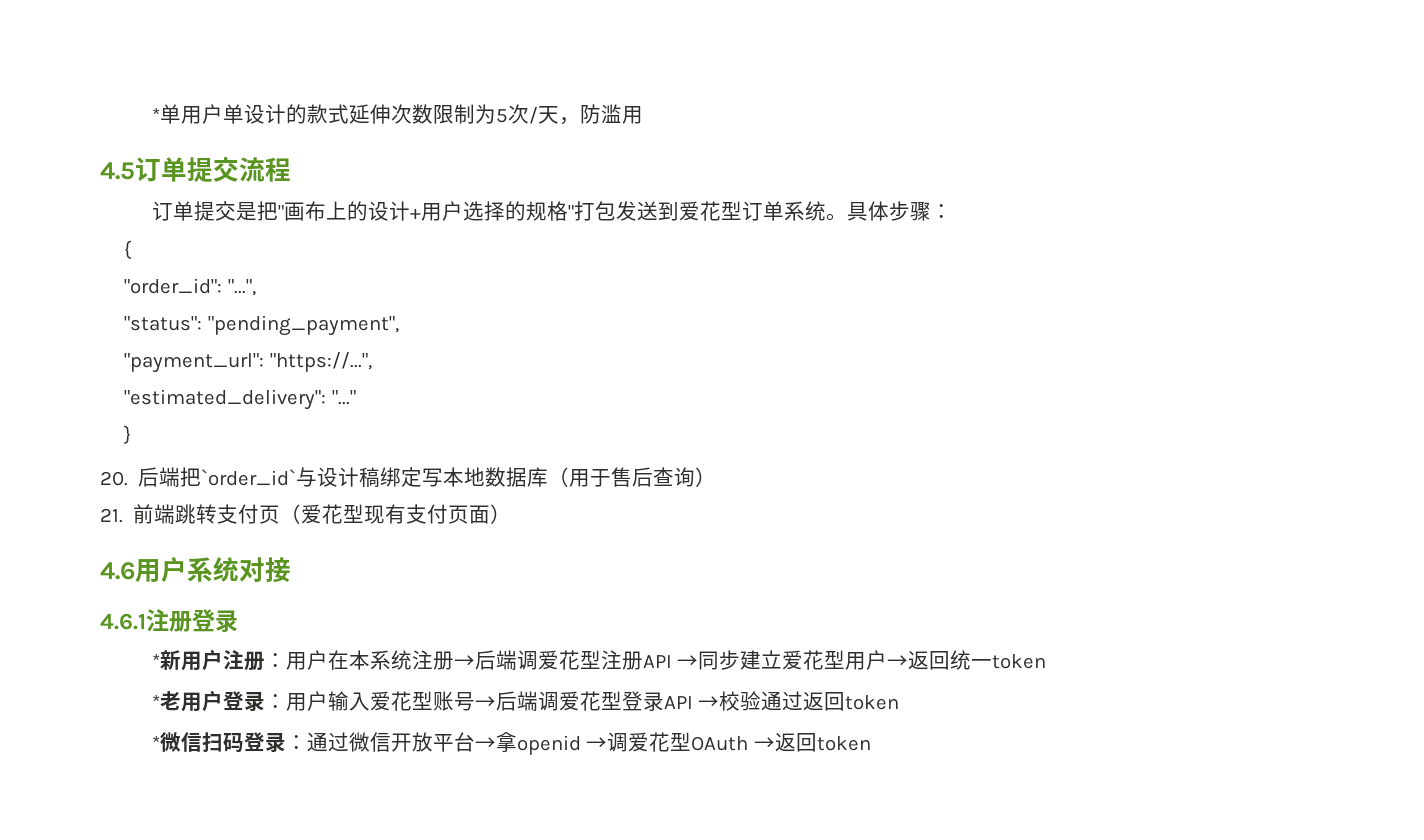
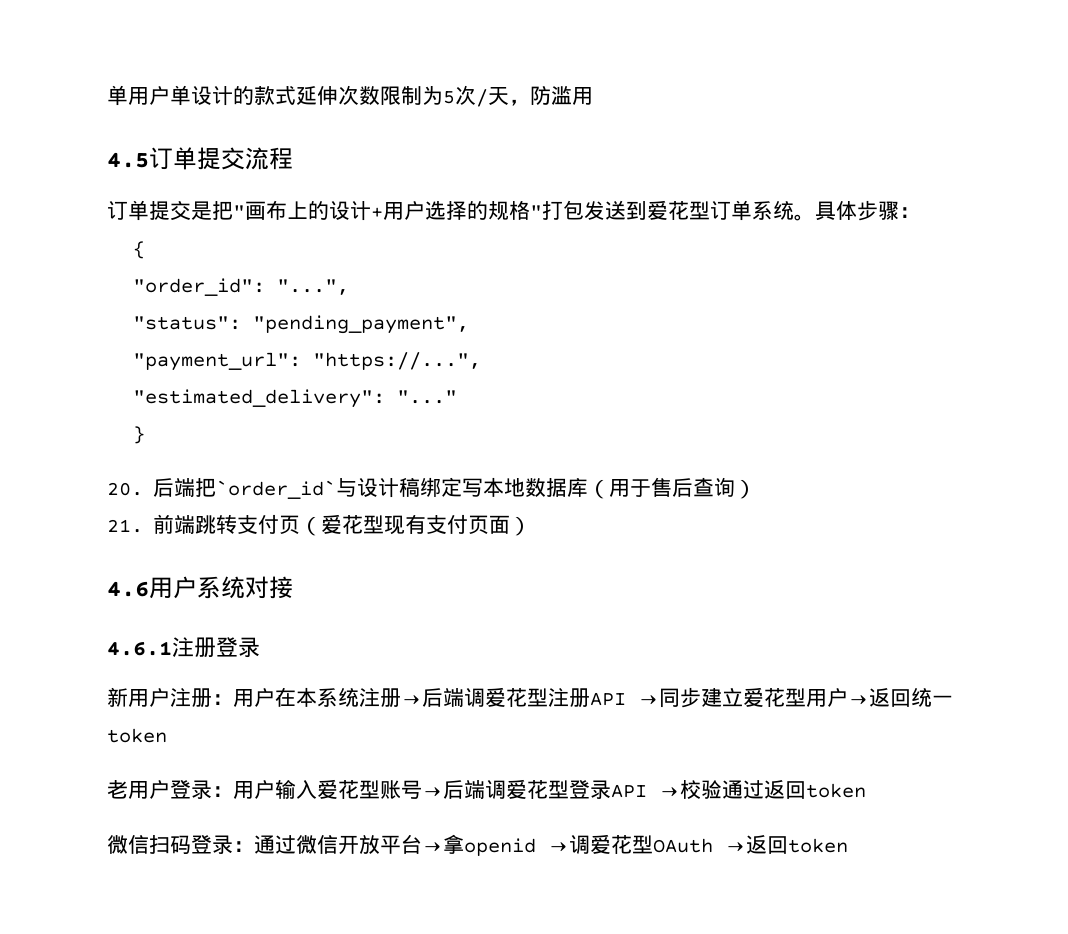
- *单用户单设计的款式延伸次数限制为5次/天，防滥用
+ 单用户单设计的款式延伸次数限制为5次/天，防滥用
- *新用户注册：用户在本系统注册→后端调爱花型注册API →同步建立爱花型用户→返回统一token
+ 新用户注册：用户在本系统注册→后端调爱花型注册API →同步建立爱花型用户→返回统一token
- *老用户登录：用户输入爱花型账号→后端调爱花型登录API →校验通过返回token
+ 老用户登录：用户输入爱花型账号→后端调爱花型登录API →校验通过返回token
- *微信扫码登录：通过微信开放平台→拿openid →调爱花型OAuth →返回token
+ 微信扫码登录：通过微信开放平台→拿openid →调爱花型OAuth →返回token

